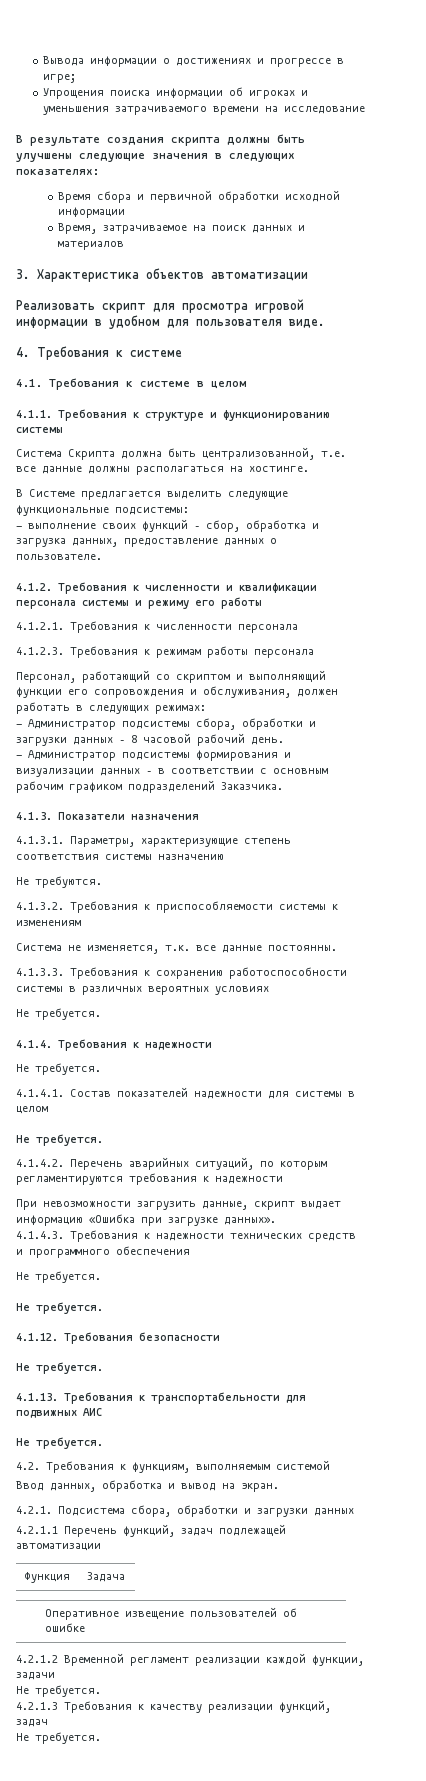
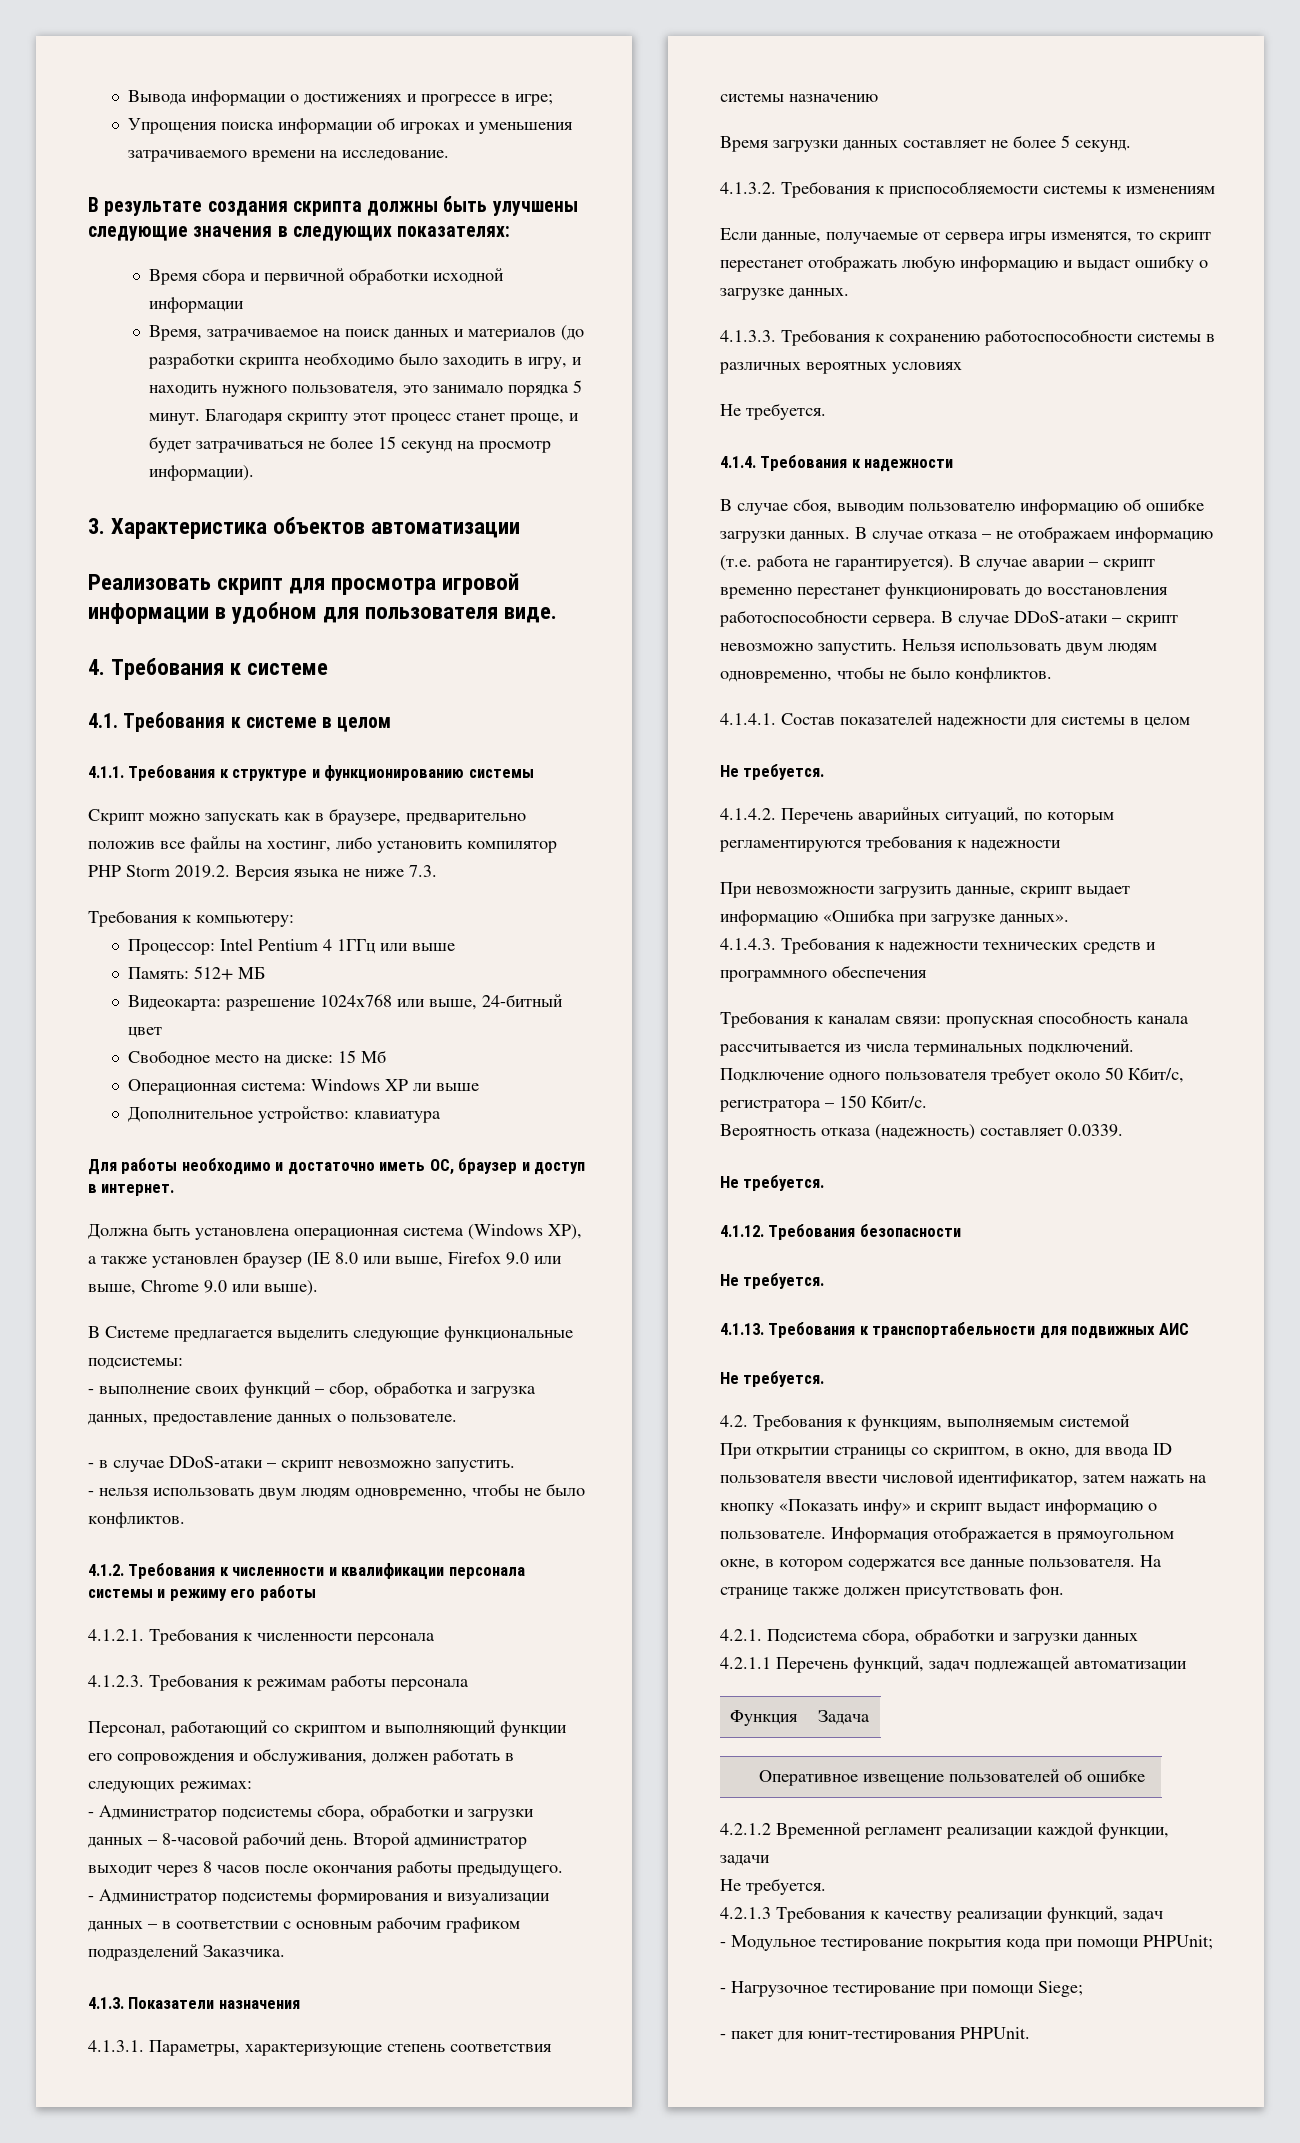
- Упрощения поиска информации об игроках и уменьшения затрачиваемого времени на исследование
+ Упрощения поиска информации об игроках и уменьшения затрачиваемого времени на исследование.
- Время, затрачиваемое на поиск данных и материалов
+ Время, затрачиваемое на поиск данных и материалов (до разработки скрипта необходимо было заходить в игру, и находить нужного пользователя, это занимало порядка 5 минут. Благодаря скрипту этот процесс станет проще, и будет затрачиваться не более 15 секунд на просмотр информации).
- Система Скрипта должна быть централизованной, т.е. все данные должны располагаться на хостинге.
+ Скрипт можно запускать как в браузере, предварительно положив все файлы на хостинг, либо установить компилятор PHP Storm 2019.2. Версия языка не ниже 7.3.
+ Требования к компьютеру:
+ Процессор: Intel Pentium 4 1ГГц или выше
+ Память: 512+ MБ
+ Видеокарта: разрешение 1024x768 или выше, 24-битный цвет
+ Свободное место на диске: 15 Мб
+ Операционная система: Windows XP ли выше
+ Дополнительное устройство: клавиатура
+ Для работы необходимо и достаточно иметь ОС, браузер и доступ в интернет.
+ Должна быть установлена операционная система (Windows XP), а также установлен браузер (IE 8.0 или выше, Firefox 9.0 или выше, Chrome 9.0 или выше).
+ - в случае DDoS-атаки – скрипт невозможно запустить.
+ - нельзя использовать двум людям одновременно, чтобы не было конфликтов.
- - Администратор подсистемы сбора, обработки и загрузки данных – 8 часовой рабочий день.
+ - Администратор подсистемы сбора, обработки и загрузки данных – 8-часовой рабочий день. Второй администратор выходит через 8 часов после окончания работы предыдущего.
- Не требуются.
+ Время загрузки данных составляет не более 5 секунд.
- Система не изменяется, т.к. все данные постоянны.
+ Если данные, получаемые от сервера игры изменятся, то скрипт перестанет отображать любую информацию и выдаст ошибку о загрузке данных.
  4.1.4. Требования к надежности
- Не требуется.
+ В случае сбоя, выводим пользователю информацию об ошибке загрузки данных. В случае отказа – не отображаем информацию (т.е. работа не гарантируется). В случае аварии – скрипт временно перестанет функционировать до восстановления работоспособности сервера. В случае DDoS-атаки – скрипт невозможно запустить. Нельзя использовать двум людям одновременно, чтобы не было конфликтов.
  4.1.4.3. Требования к надежности технических средств и программного обеспечения
- Не требуется.
+ Требования к каналам связи: пропускная способность канала рассчитывается из числа терминальных подключений. Подключение одного пользователя требует около 50 Кбит/с, регистратора – 150 Кбит/с.
+ Вероятность отказа (надежность) составляет 0.0339.
- Ввод данных, обработка и вывод на экран.
+ При открытии страницы со скриптом, в окно, для ввода ID пользователя ввести числовой идентификатор, затем нажать на кнопку «Показать инфу» и скрипт выдаст информацию о пользователе. Информация отображается в прямоугольном окне, в котором содержатся все данные пользователя. На странице также должен присутствовать фон.
  4.2.1.3 Требования к качеству реализации функций, задач
- Не требуется.
+ - Модульное тестирование покрытия кода при помощи PHPUnit;
+ - Нагрузочное тестирование при помощи Siege;
+ - пакет для юнит-тестирования PHPUnit.

